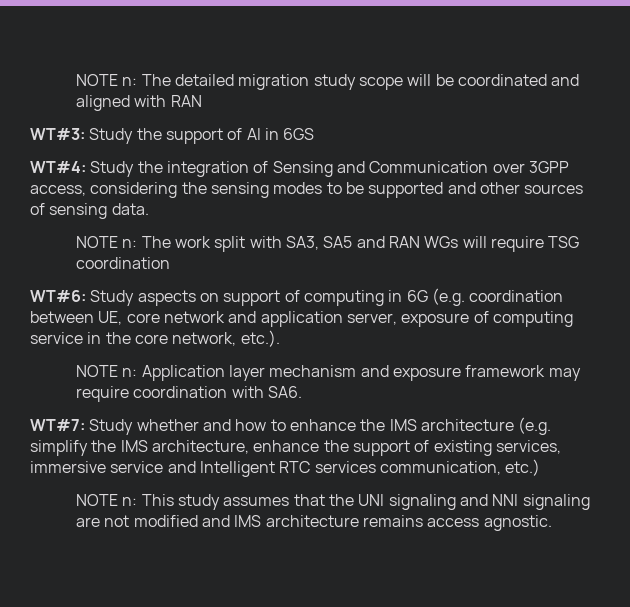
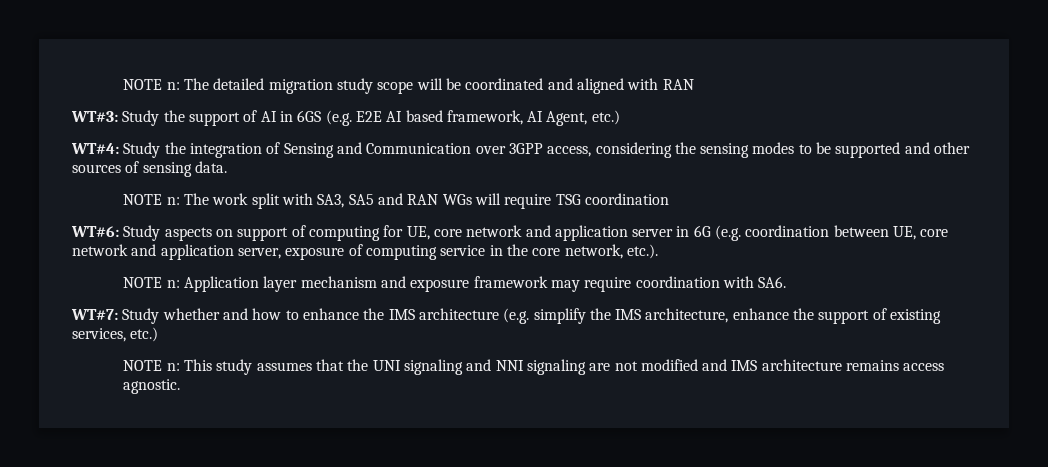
- WT#3: Study the support of AI in 6GS
+ WT#3: Study the support of AI in 6GS (e.g. E2E AI based framework, AI Agent, etc.)
- WT#6: Study aspects on support of computing in 6G (e.g. coordination between UE, core network and application server, exposure of computing service in the core network, etc.).
+ WT#6: Study aspects on support of computing for UE, core network and application server in 6G (e.g. coordination between UE, core network and application server, exposure of computing service in the core network, etc.).
- WT#7: Study whether and how to enhance the IMS architecture (e.g. simplify the IMS architecture, enhance the support of existing services, immersive service and Intelligent RTC services communication, etc.)
+ WT#7: Study whether and how to enhance the IMS architecture (e.g. simplify the IMS architecture, enhance the support of existing services, etc.)

